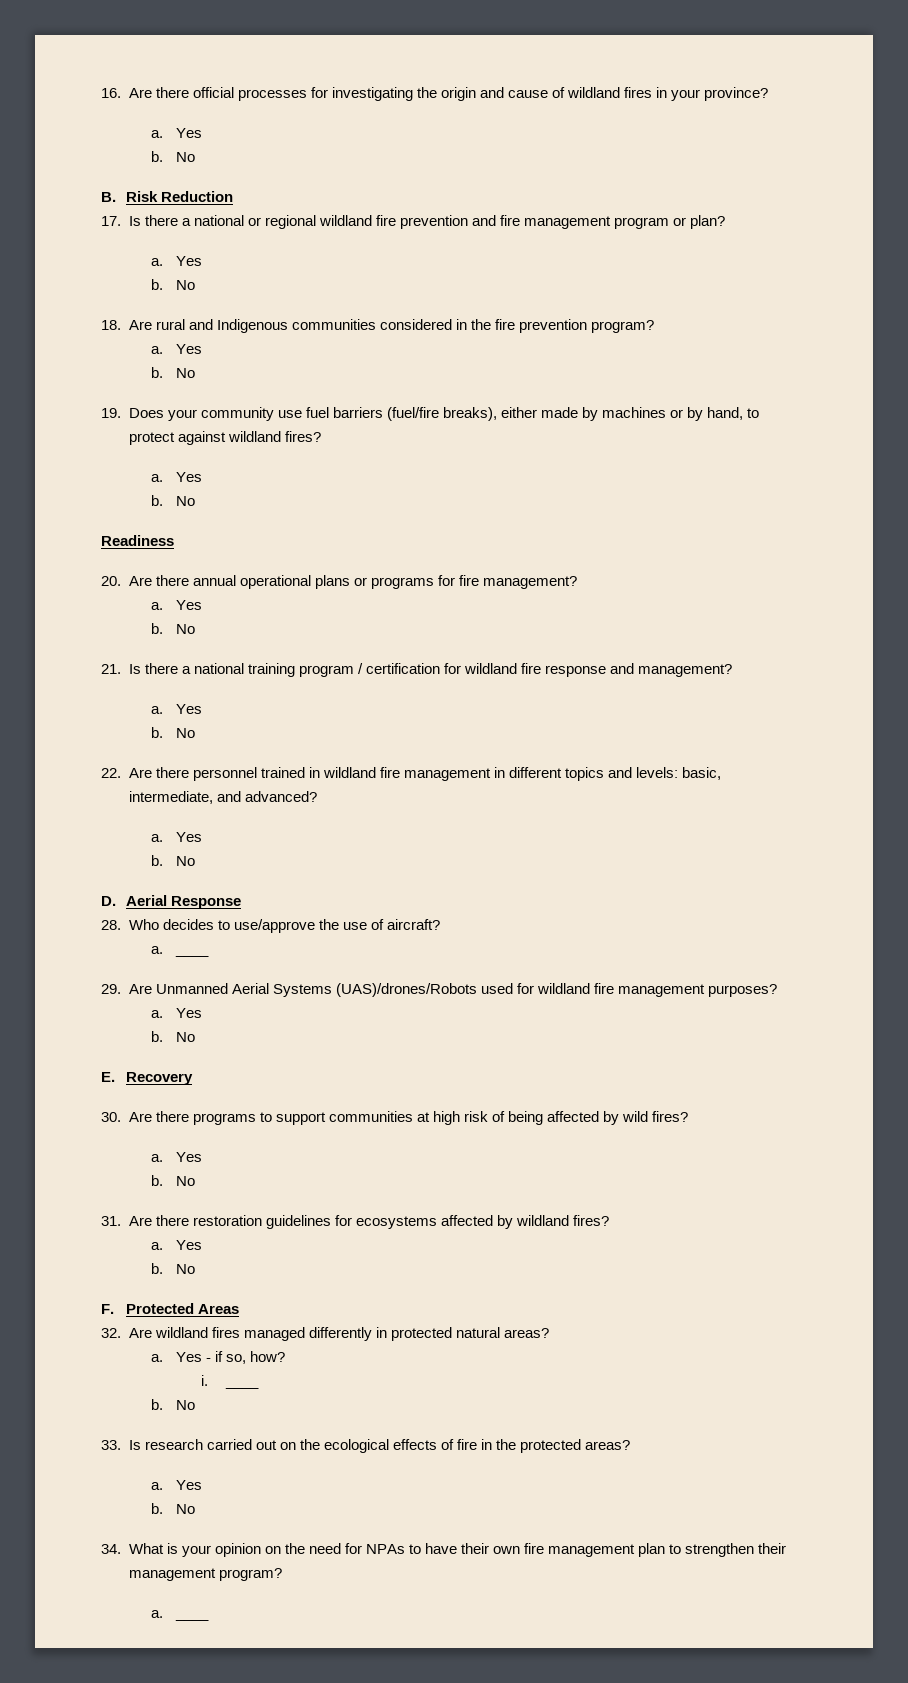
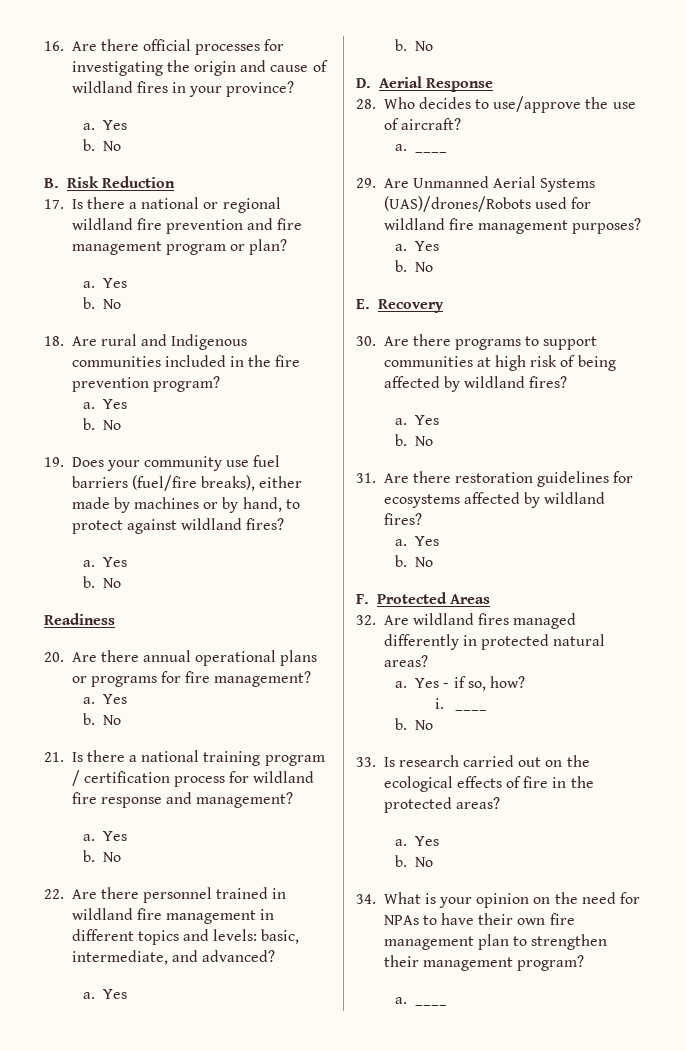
- 18. Are rural and Indigenous communities considered in the fire prevention program?
+ 18. Are rural and Indigenous communities included in the fire prevention program?
- 21. Is there a national training program / certification for wildland fire response and management?
+ 21. Is there a national training program / certification process for wildland fire response and management?
- 30. Are there programs to support communities at high risk of being affected by wild fires?
+ 30. Are there programs to support communities at high risk of being affected by wildland fires?

